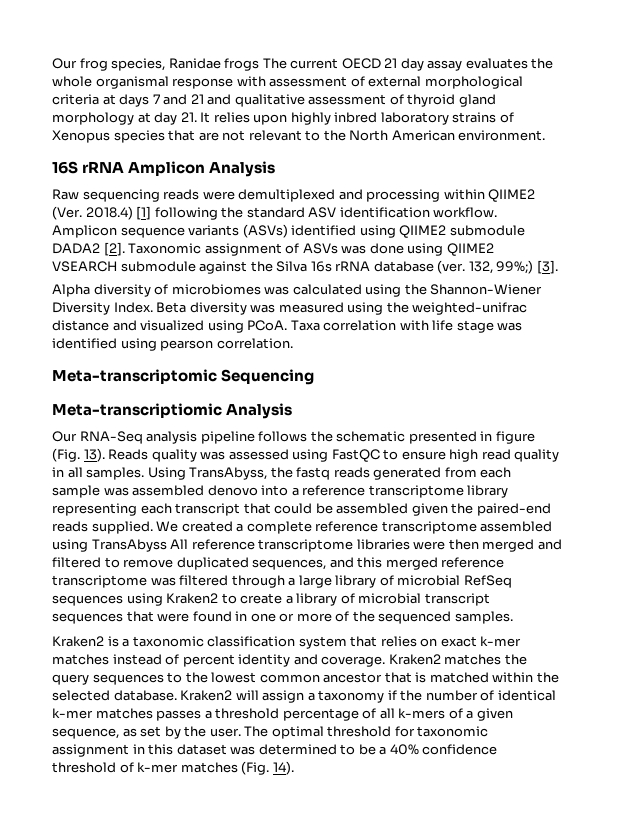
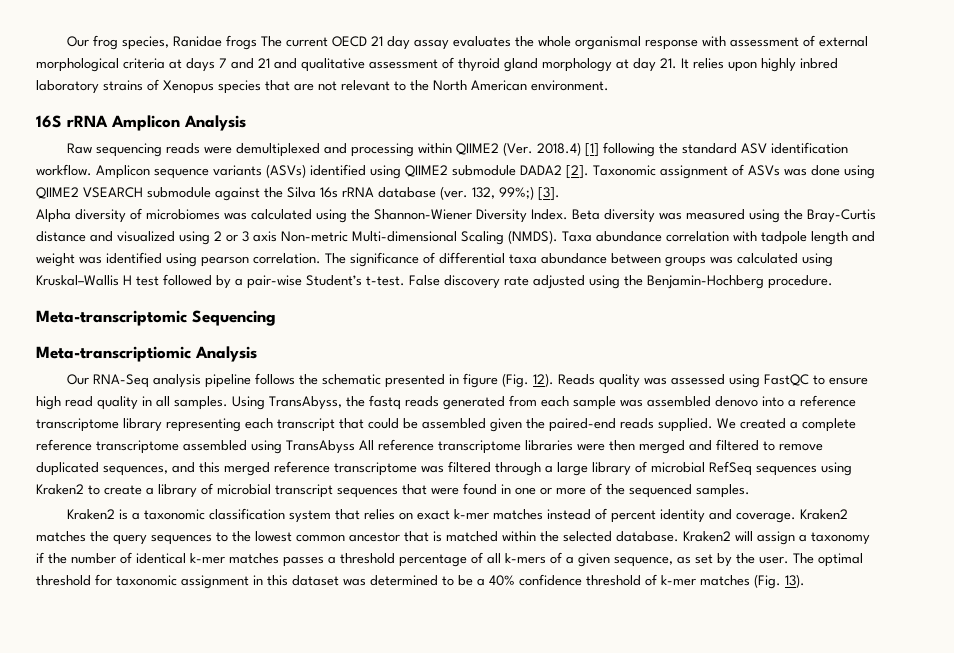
- Beta diversity was measured using the weighted-unifrac distance and visualized using PCoA. Taxa correlation with life stage was identified using pearson correlation.
+ Beta diversity was measured using the Bray-Curtis distance and visualized using 2 or 3 axis Non-metric Multi-dimensional Scaling (NMDS). Taxa abundance correlation with tadpole length and weight was identified using pearson correlation. The significance of differential taxa abundance between groups was calculated using Kruskal–Wallis H test followed by a pair-wise Student’s t-test. False discovery rate adjusted using the Benjamin-Hochberg procedure.
- Our RNA-Seq analysis pipeline follows the schematic presented in figure (Fig. 13).
+ Our RNA-Seq analysis pipeline follows the schematic presented in figure (Fig. 12).
- The optimal threshold for taxonomic assignment in this dataset was determined to be a 40% confidence threshold of k-mer matches (Fig. 14).
+ The optimal threshold for taxonomic assignment in this dataset was determined to be a 40% confidence threshold of k-mer matches (Fig. 13).

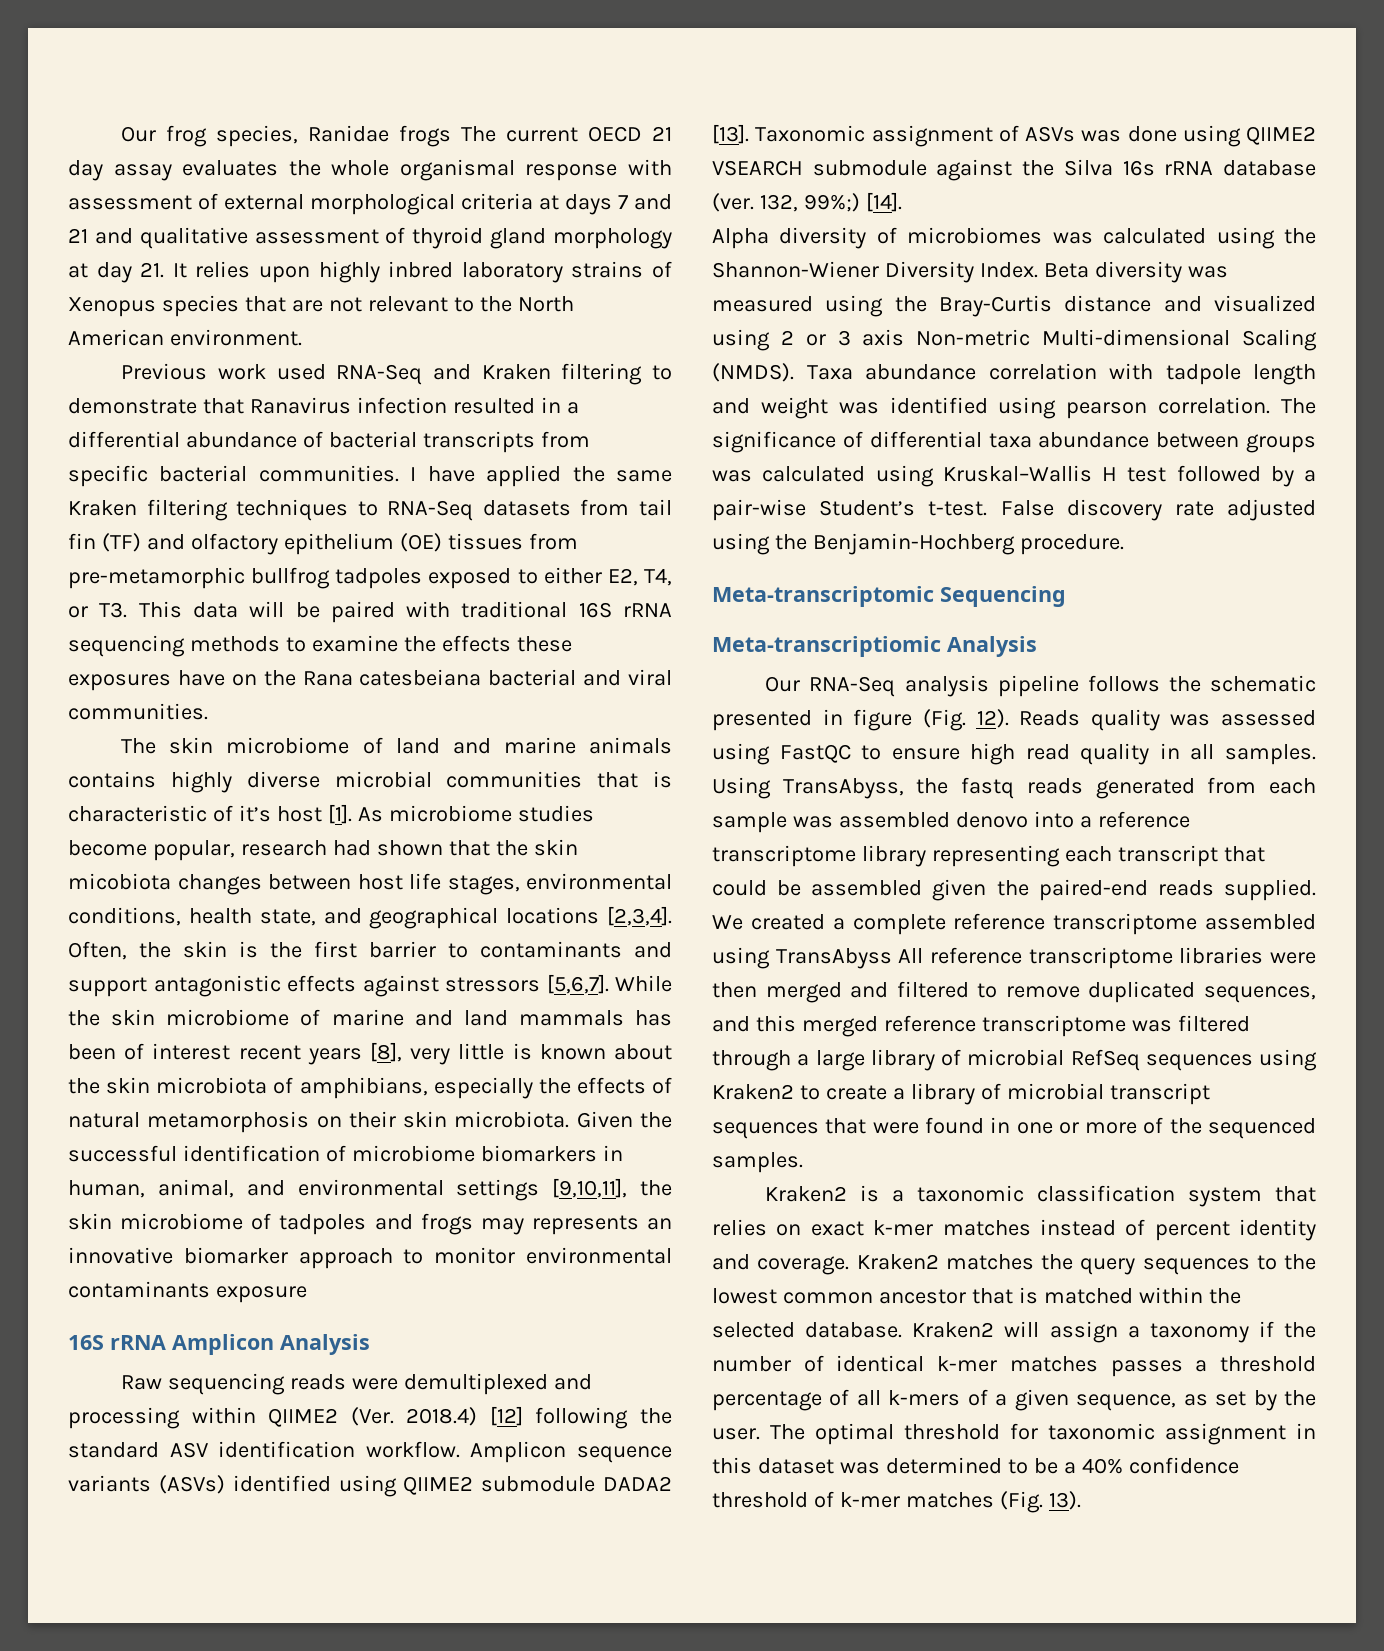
+ Previous work used RNA-Seq and Kraken filtering to demonstrate that Ranavirus infection resulted in a differential abundance of bacterial transcripts from specific bacterial communities. I have applied the same Kraken filtering techniques to RNA-Seq datasets from tail fin (TF) and olfactory epithelium (OE) tissues from pre-metamorphic bullfrog tadpoles exposed to either E2, T4, or T3. This data will be paired with traditional 16S rRNA sequencing methods to examine the effects these exposures have on the Rana catesbeiana bacterial and viral communities.
+ The skin microbiome of land and marine animals contains highly diverse microbial communities that is characteristic of it’s host [1]. As microbiome studies become popular, research had shown that the skin micobiota changes between host life stages, environmental conditions, health state, and geographical locations [2,3,4]. Often, the skin is the first barrier to contaminants and support antagonistic effects against stressors [5,6,7]. While the skin microbiome of marine and land mammals has been of interest recent years [8], very little is known about the skin microbiota of amphibians, especially the effects of natural metamorphosis on their skin microbiota. Given the successful identification of microbiome biomarkers in human, animal, and environmental settings [9,10,11], the skin microbiome of tadpoles and frogs may represents an innovative biomarker approach to monitor environmental contaminants exposure
- Raw sequencing reads were demultiplexed and processing within QIIME2 (Ver. 2018.4) [1] following the standard ASV identification workflow.
+ Raw sequencing reads were demultiplexed and processing within QIIME2 (Ver. 2018.4) [12] following the standard ASV identification workflow.
- Amplicon sequence variants (ASVs) identified using QIIME2 submodule DADA2 [2].
+ Amplicon sequence variants (ASVs) identified using QIIME2 submodule DADA2 [13].
- 132, 99%;) [3].
+ 132, 99%;) [14].

